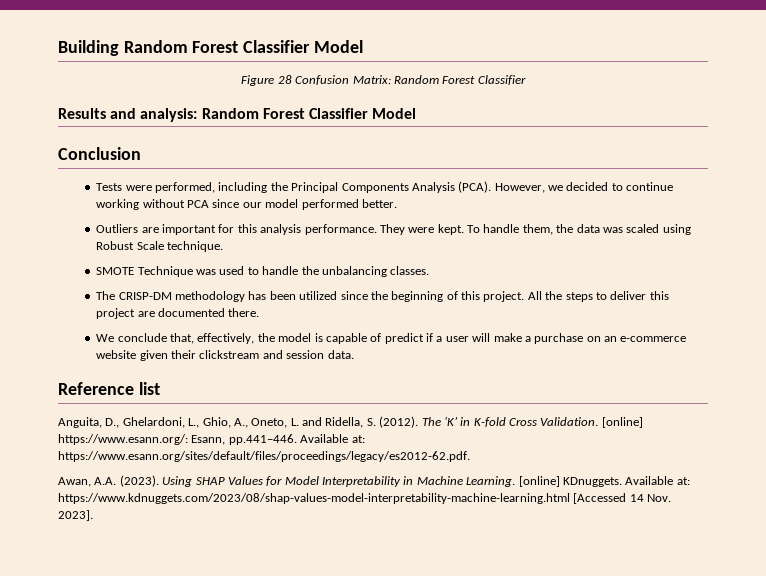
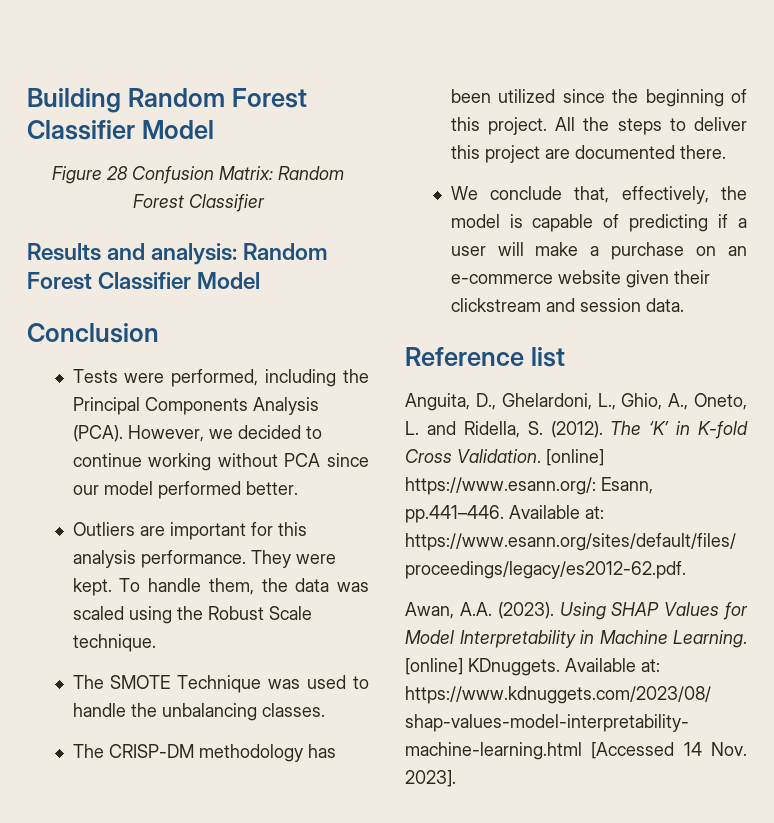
- To handle them, the data was scaled using Robust Scale technique.
+ To handle them, the data was scaled using the Robust Scale technique.
- SMOTE Technique was used to handle the unbalancing classes.
+ The SMOTE Technique was used to handle the unbalancing classes.
- We conclude that, effectively, the model is capable of predict if a user will make a purchase on an e-commerce website given their clickstream and session data.
+ We conclude that, effectively, the model is capable of predicting if a user will make a purchase on an e-commerce website given their clickstream and session data.

